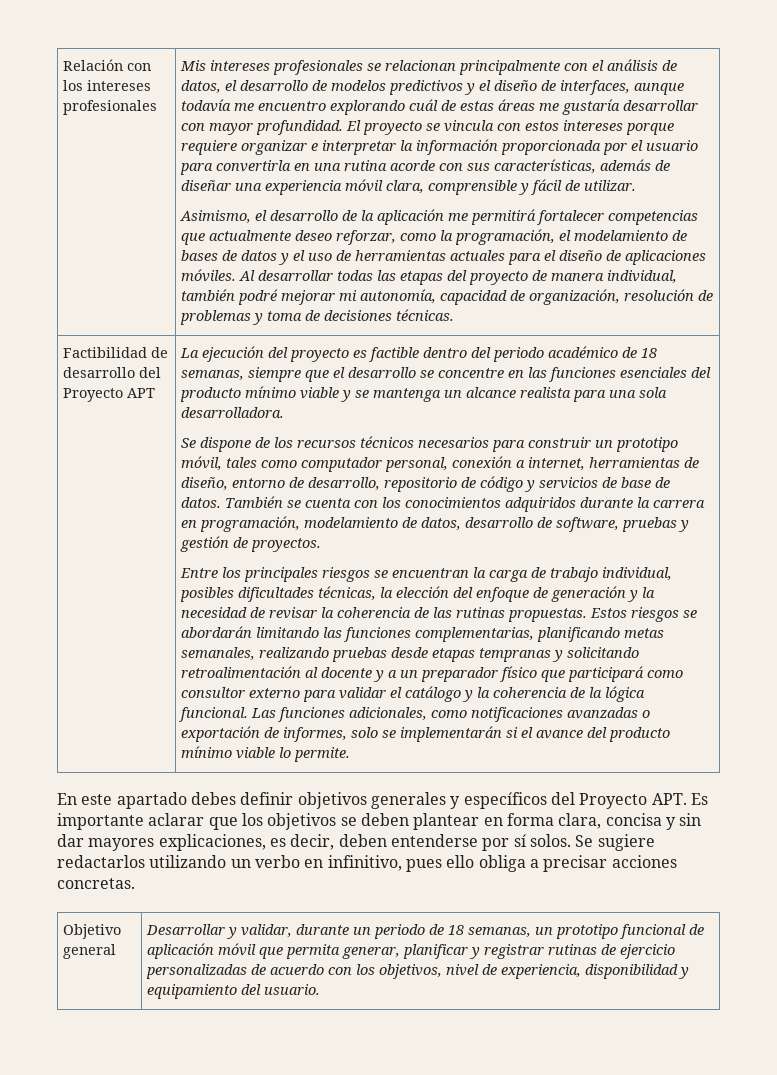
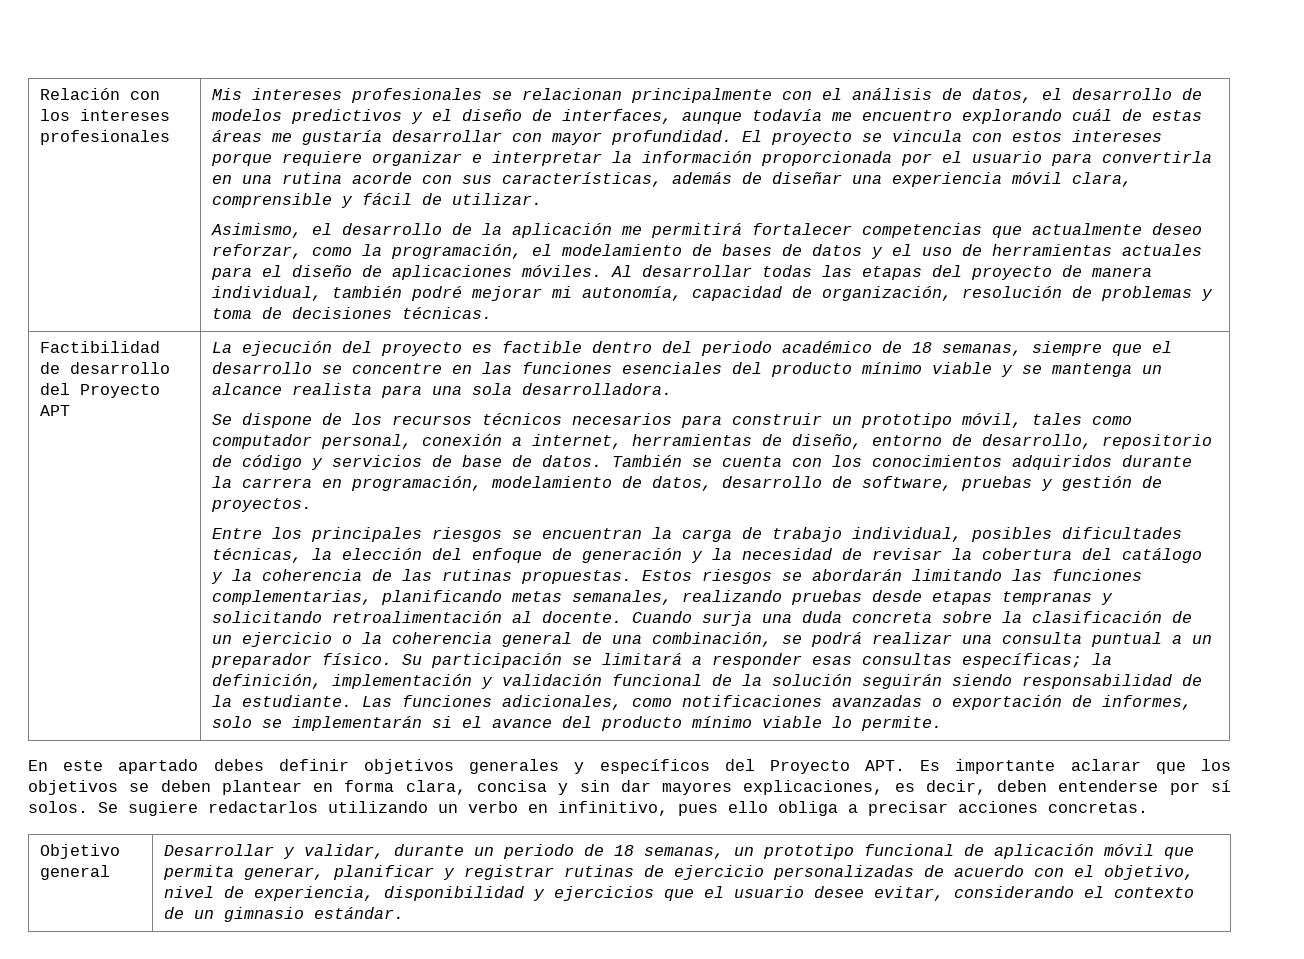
- Entre los principales riesgos se encuentran la carga de trabajo individual, posibles dificultades técnicas, la elección del enfoque de generación y la necesidad de revisar la coherencia de las rutinas propuestas.
+ Entre los principales riesgos se encuentran la carga de trabajo individual, posibles dificultades técnicas, la elección del enfoque de generación y la necesidad de revisar la cobertura del catálogo y la coherencia de las rutinas propuestas.
- Estos riesgos se abordarán limitando las funciones complementarias, planificando metas semanales, realizando pruebas desde etapas tempranas y solicitando retroalimentación al docente y a un preparador físico que participará como consultor externo para validar el catálogo y la coherencia de la lógica funcional.
+ Estos riesgos se abordarán limitando las funciones complementarias, planificando metas semanales, realizando pruebas desde etapas tempranas y solicitando retroalimentación al docente. Cuando surja una duda concreta sobre la clasificación de un ejercicio o la coherencia general de una combinación, se podrá realizar una consulta puntual a un preparador físico. Su participación se limitará a responder esas consultas específicas; la definición, implementación y validación funcional de la solución seguirán siendo responsabilidad de la estudiante.
- Desarrollar y validar, durante un periodo de 18 semanas, un prototipo funcional de aplicación móvil que permita generar, planificar y registrar rutinas de ejercicio personalizadas de acuerdo con los objetivos, nivel de experiencia, disponibilidad y equipamiento del usuario.
+ Desarrollar y validar, durante un periodo de 18 semanas, un prototipo funcional de aplicación móvil que permita generar, planificar y registrar rutinas de ejercicio personalizadas de acuerdo con el objetivo, nivel de experiencia, disponibilidad y ejercicios que el usuario desee evitar, considerando el contexto de un gimnasio estándar.

